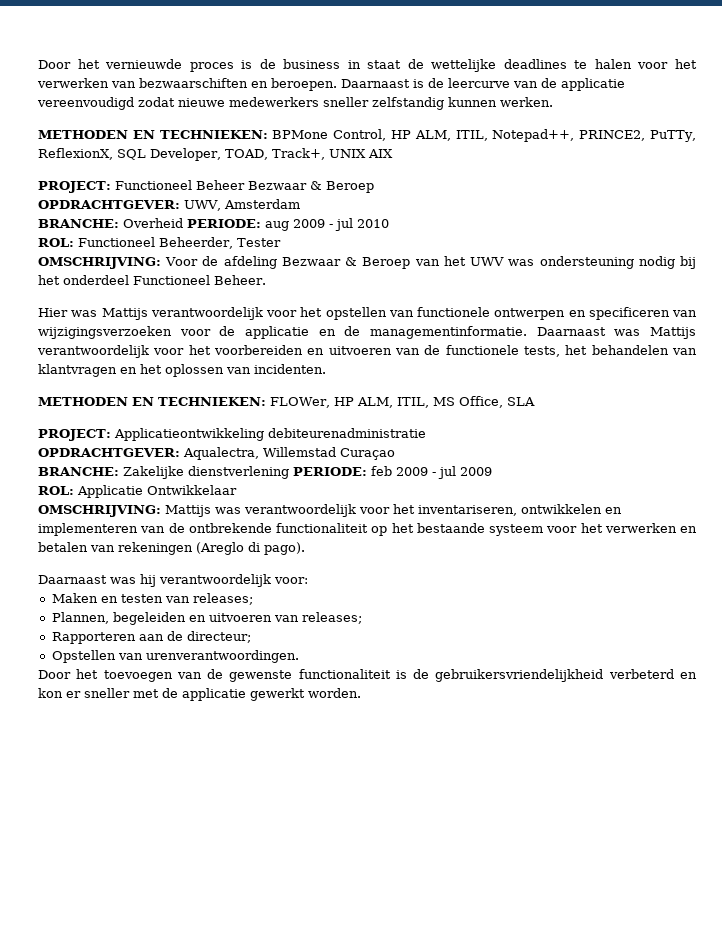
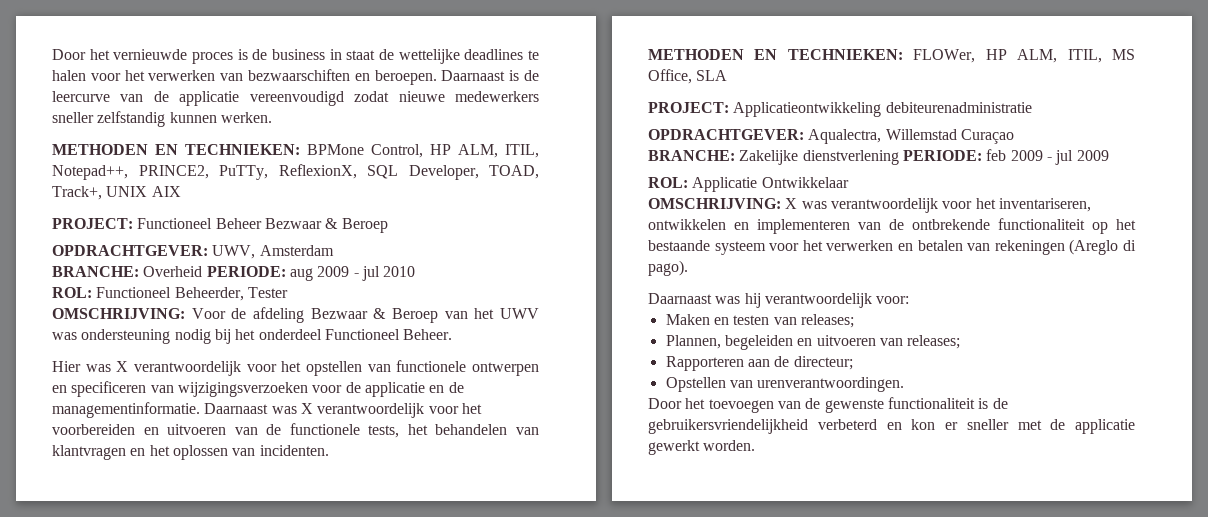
- Hier was Mattijs verantwoordelijk voor het opstellen van functionele ontwerpen en specificeren van wijzigingsverzoeken voor de applicatie en de managementinformatie.
+ Hier was X verantwoordelijk voor het opstellen van functionele ontwerpen en specificeren van wijzigingsverzoeken voor de applicatie en de managementinformatie.
- Daarnaast was Mattijs verantwoordelijk voor het voorbereiden en uitvoeren van de functionele tests, het behandelen van klantvragen en het oplossen van incidenten.
+ Daarnaast was X verantwoordelijk voor het voorbereiden en uitvoeren van de functionele tests, het behandelen van klantvragen en het oplossen van incidenten.
- OMSCHRIJVING: Mattijs was verantwoordelijk voor het inventariseren, ontwikkelen en implementeren van de ontbrekende functionaliteit op het bestaande systeem voor het verwerken en betalen van rekeningen (Areglo di pago).
+ OMSCHRIJVING: X was verantwoordelijk voor het inventariseren, ontwikkelen en implementeren van de ontbrekende functionaliteit op het bestaande systeem voor het verwerken en betalen van rekeningen (Areglo di pago).

